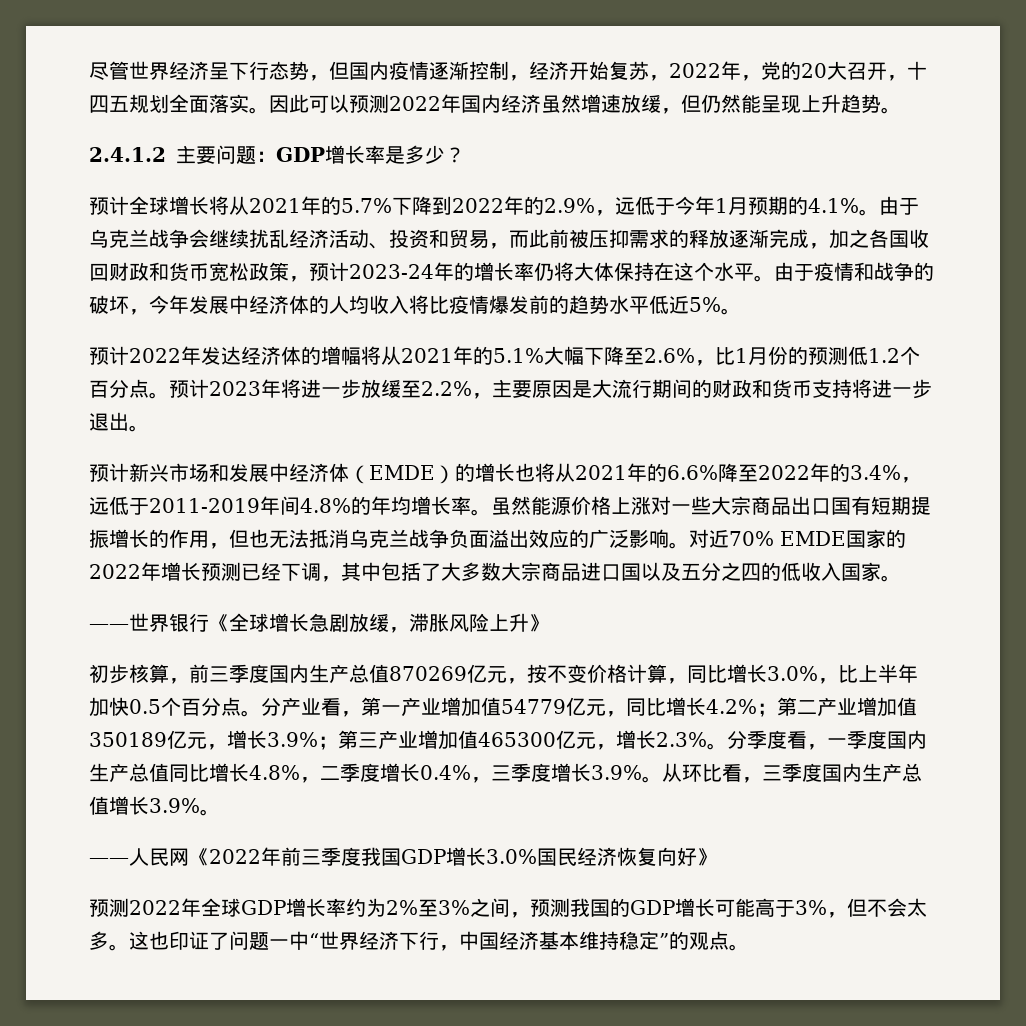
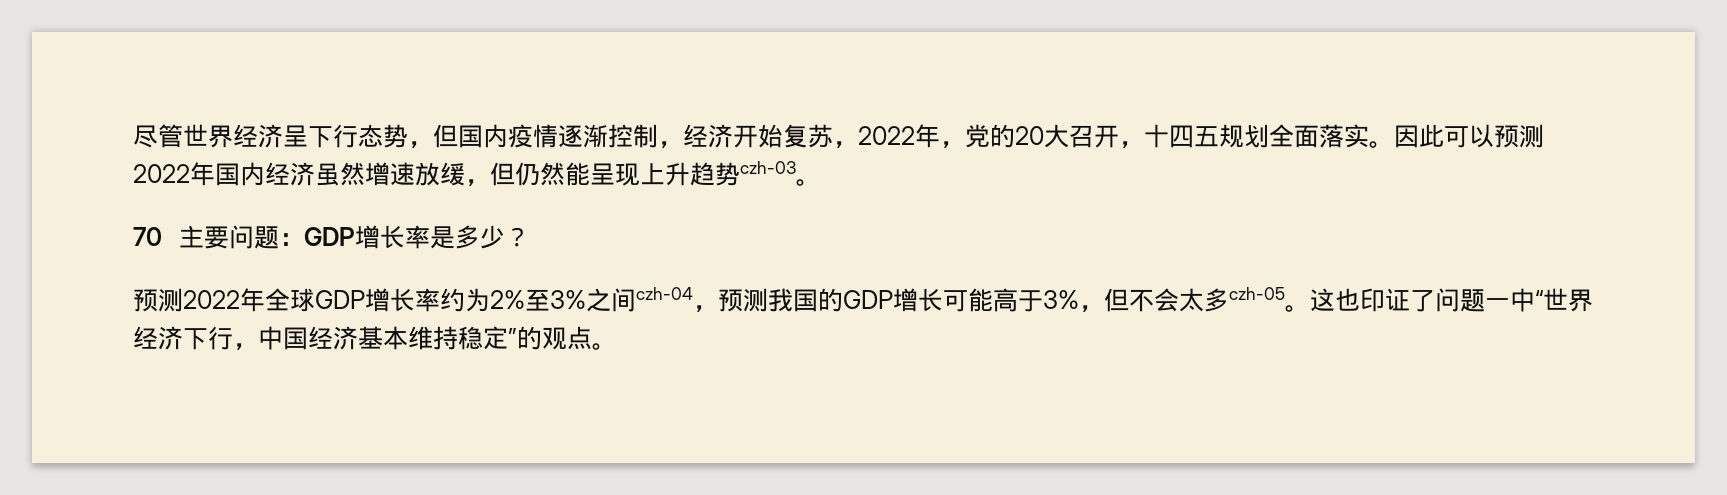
- 因此可以预测2022年国内经济虽然增速放缓，但仍然能呈现上升趋势。
- 2.4.1.2主要问题：GDP增长率是多少？
+ 因此可以预测2022年国内经济虽然增速放缓，但仍然能呈现上升趋势czh-03。
+ 70主要问题：GDP增长率是多少？
- 预计全球增长将从2021年的5.7%下降到2022年的2.9%，远低于今年1月预期的4.1%。由于乌克兰战争会继续扰乱经济活动、投资和贸易，而此前被压抑需求的释放逐渐完成，加之各国收回财政和货币宽松政策，预计2023-24年的增长率仍将大体保持在这个水平。由于疫情和战争的破坏，今年发展中经济体的人均收入将比疫情爆发前的趋势水平低近5%。
- 预计2022年发达经济体的增幅将从2021年的5.1%大幅下降至2.6%，比1月份的预测低1.2个百分点。预计2023年将进一步放缓至2.2%，主要原因是大流行期间的财政和货币支持将进一步退出。
- 预计新兴市场和发展中经济体（EMDE）的增长也将从2021年的6.6%降至2022年的3.4%，远低于2011-2019年间4.8%的年均增长率。虽然能源价格上涨对一些大宗商品出口国有短期提振增长的作用，但也无法抵消乌克兰战争负面溢出效应的广泛影响。对近70% EMDE国家的2022年增长预测已经下调，其中包括了大多数大宗商品进口国以及五分之四的低收入国家。
- ——世界银行《全球增长急剧放缓，滞胀风险上升》
- 初步核算，前三季度国内生产总值870269亿元，按不变价格计算，同比增长3.0%，比上半年加快0.5个百分点。分产业看，第一产业增加值54779亿元，同比增长4.2%；第二产业增加值350189亿元，增长3.9%；第三产业增加值465300亿元，增长2.3%。分季度看，一季度国内生产总值同比增长4.8%，二季度增长0.4%，三季度增长3.9%。从环比看，三季度国内生产总值增长3.9%。
- ——人民网《2022年前三季度我国GDP增长3.0%国民经济恢复向好》
- 预测2022年全球GDP增长率约为2%至3%之间，预测我国的GDP增长可能高于3%，但不会太多。
+ 预测2022年全球GDP增长率约为2%至3%之间czh-04，预测我国的GDP增长可能高于3%，但不会太多czh-05。

